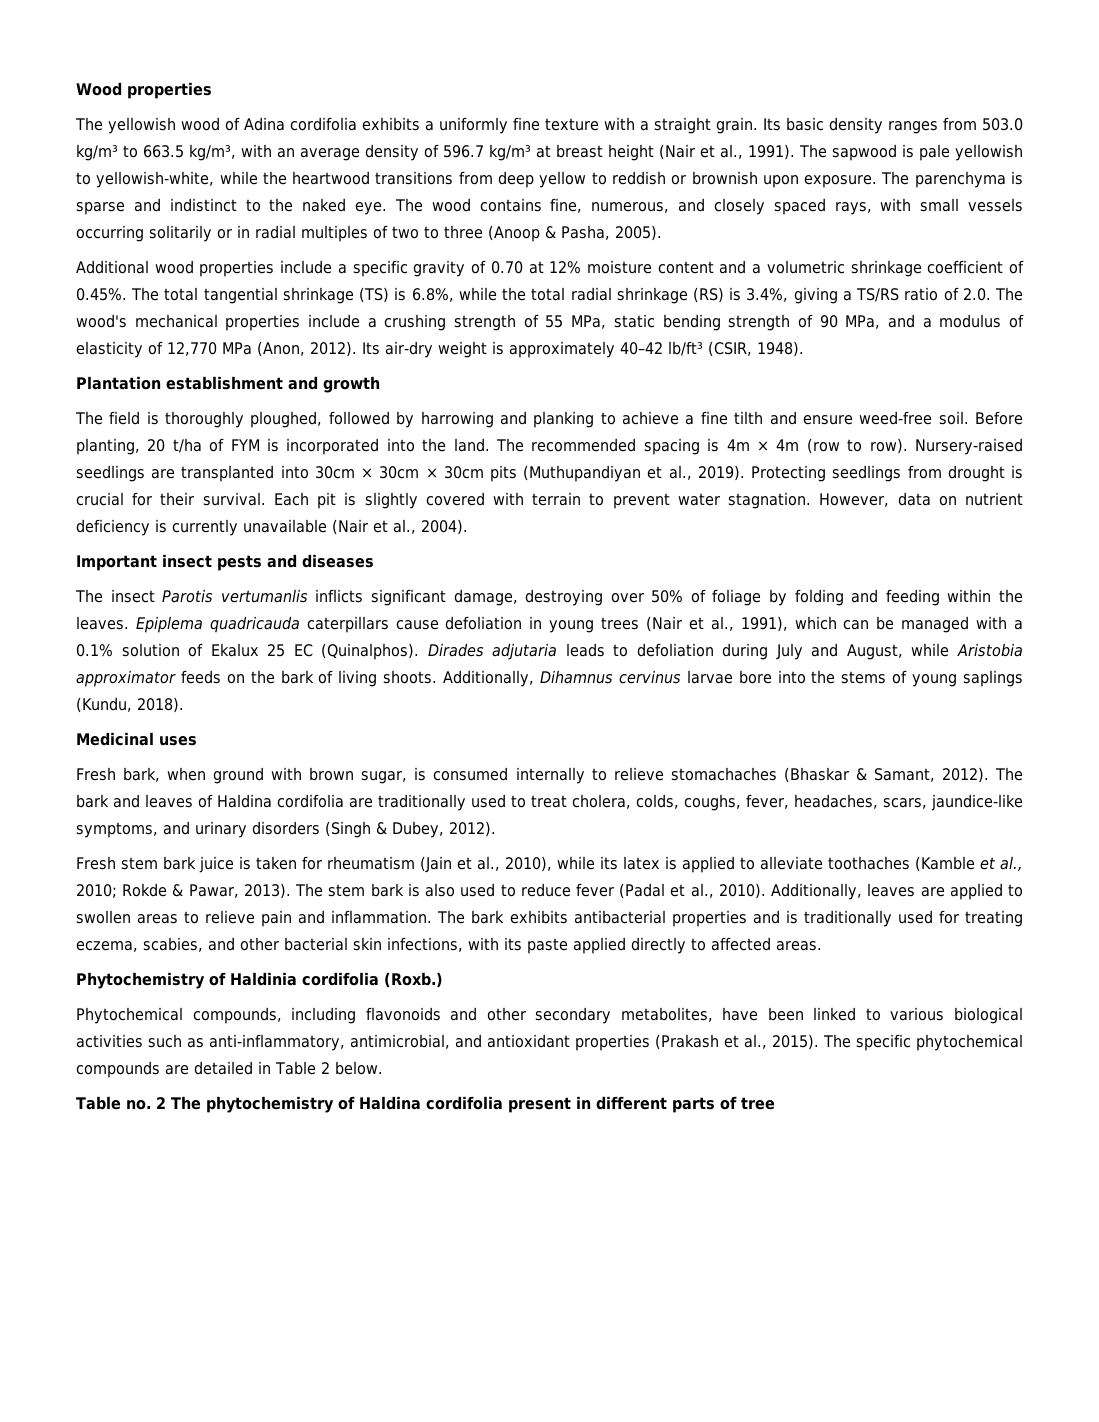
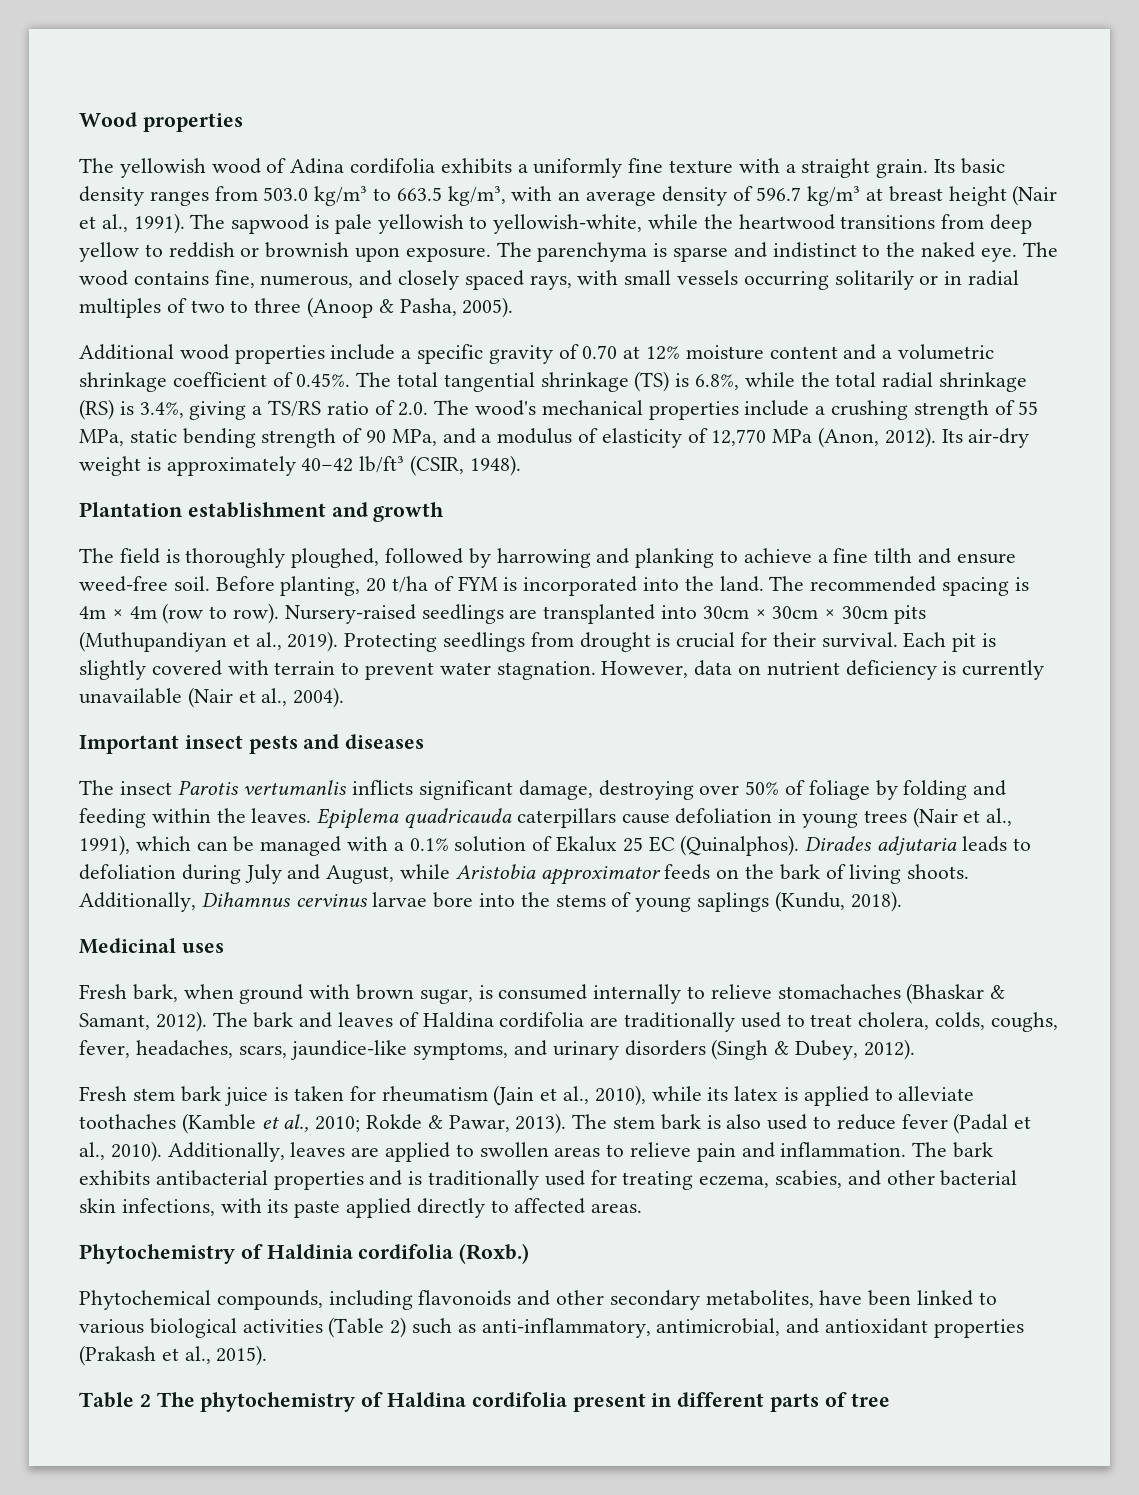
- Phytochemical compounds, including flavonoids and other secondary metabolites, have been linked to various biological activities such as anti-inflammatory, antimicrobial, and antioxidant properties (Prakash et al., 2015). The specific phytochemical compounds are detailed in Table 2 below.
- Table no. 2 The phytochemistry of Haldina cordifolia present in different parts of tree
+ Phytochemical compounds, including flavonoids and other secondary metabolites, have been linked to various biological activities (Table 2) such as anti-inflammatory, antimicrobial, and antioxidant properties (Prakash et al., 2015).
+ Table 2 The phytochemistry of Haldina cordifolia present in different parts of tree

